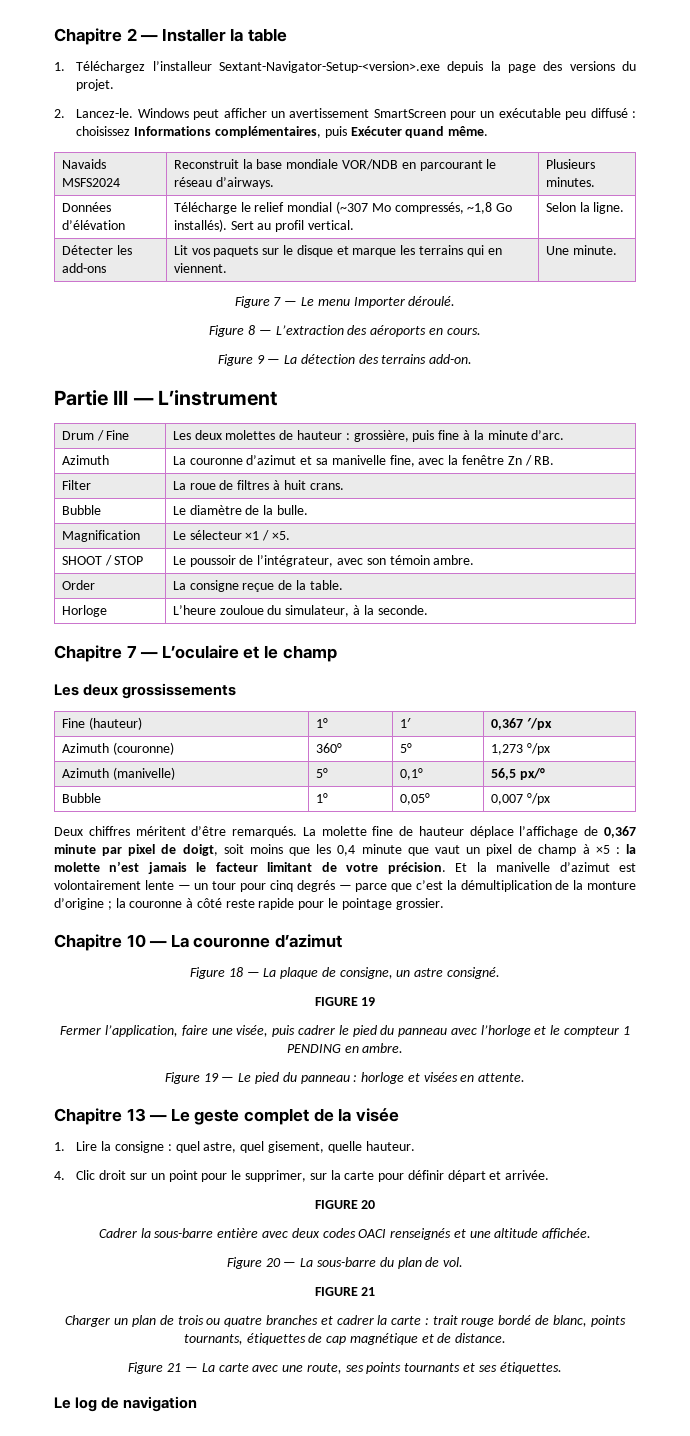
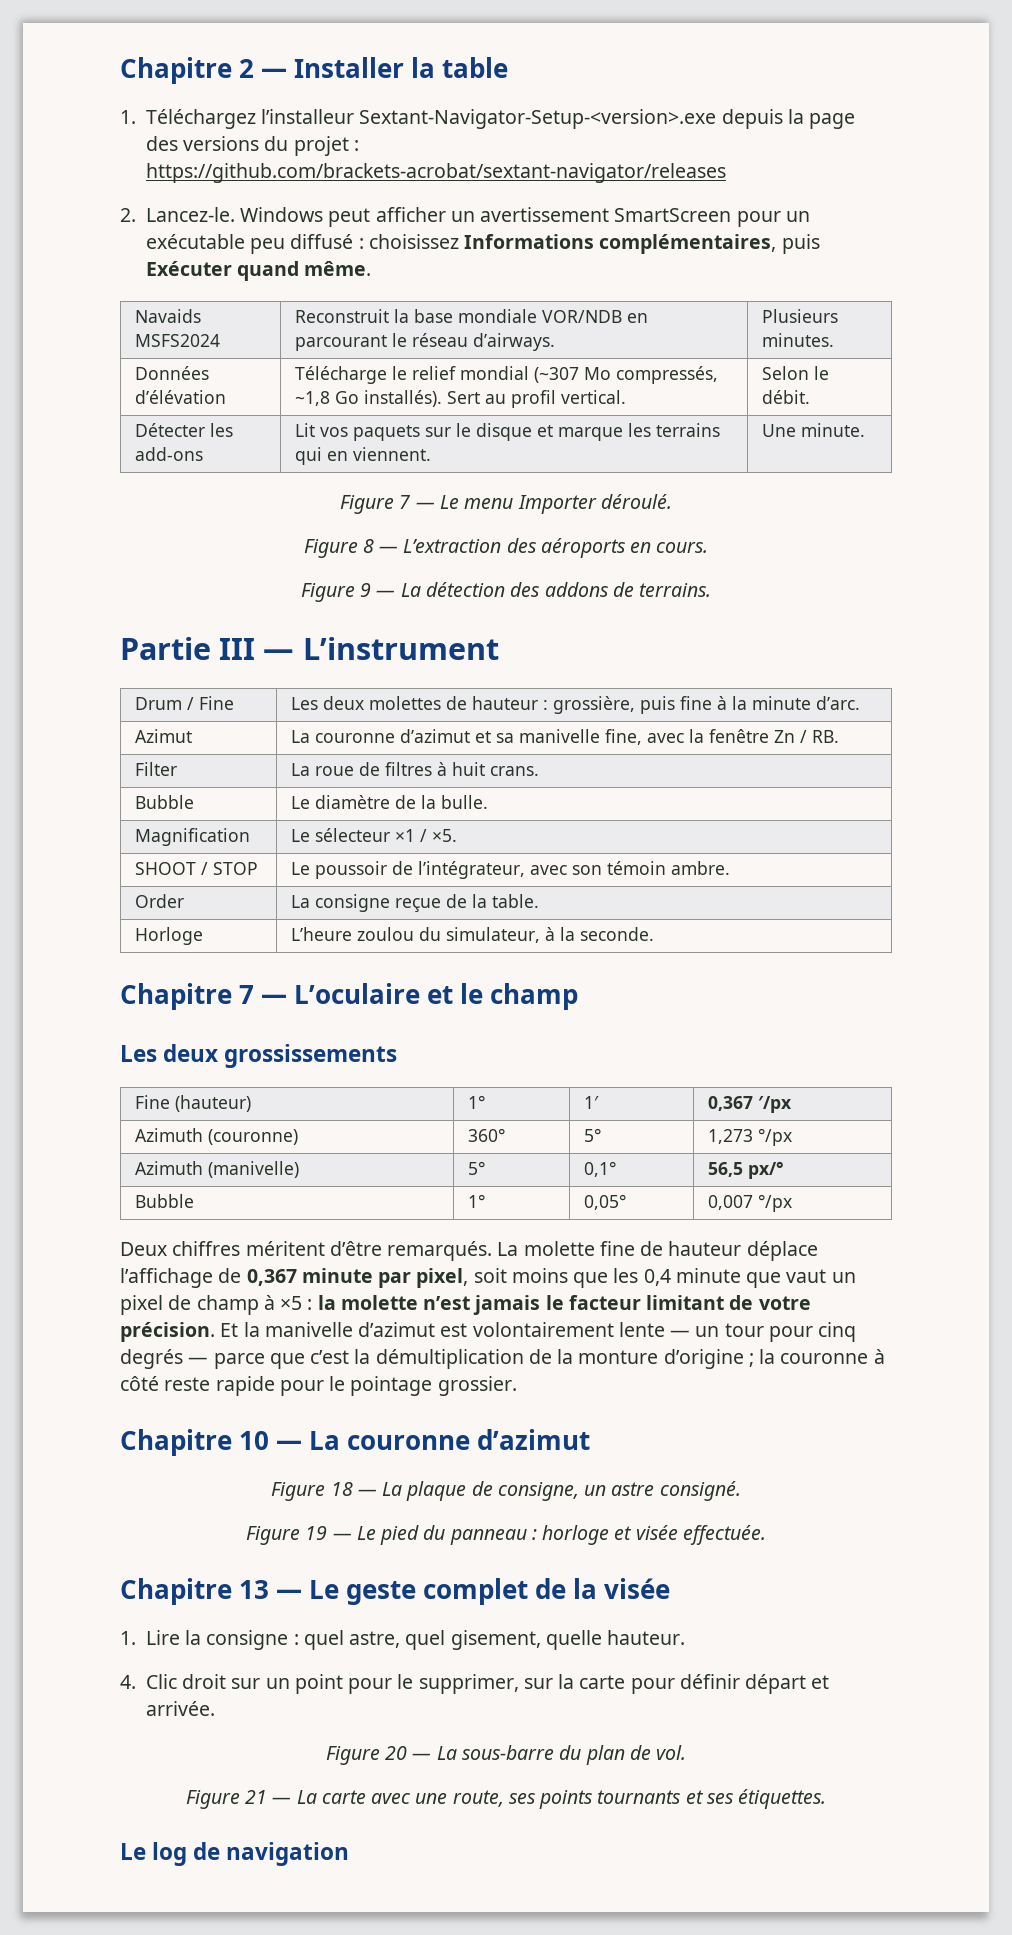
- 1. Téléchargez l’installeur Sextant-Navigator-Setup-<version>.exe depuis la page des versions du projet.
+ 1. Téléchargez l’installeur Sextant-Navigator-Setup-<version>.exe depuis la page des versions du projet : https://github.com/brackets-acrobat/sextant-navigator/releases
- Données d’élévation | Télécharge le relief mondial (~307 Mo compressés, ~1,8 Go installés). Sert au profil vertical. | Selon la ligne.
+ Données d’élévation | Télécharge le relief mondial (~307 Mo compressés, ~1,8 Go installés). Sert au profil vertical. | Selon le débit.
- Figure 9 — La détection des terrains add-on.
+ Figure 9 — La détection des addons de terrains.
- Azimuth | La couronne d’azimut et sa manivelle fine, avec la fenêtre Zn / RB.
+ Azimut | La couronne d’azimut et sa manivelle fine, avec la fenêtre Zn / RB.
- Horloge | L’heure zouloue du simulateur, à la seconde.
+ Horloge | L’heure zoulou du simulateur, à la seconde.
- La molette fine de hauteur déplace l’affichage de 0,367 minute par pixel de doigt, soit moins que les 0,4 minute que vaut un pixel de champ à ×5 : la molette n’est jamais le facteur limitant de votre précision.
+ La molette fine de hauteur déplace l’affichage de 0,367 minute par pixel, soit moins que les 0,4 minute que vaut un pixel de champ à ×5 : la molette n’est jamais le facteur limitant de votre précision.
- FIGURE 19
- Fermer l’application, faire une visée, puis cadrer le pied du panneau avec l’horloge et le compteur 1 PENDING en ambre.
- Figure 19 — Le pied du panneau : horloge et visées en attente.
+ Figure 19 — Le pied du panneau : horloge et visée effectuée.
- FIGURE 20
- Cadrer la sous-barre entière avec deux codes OACI renseignés et une altitude affichée.
- FIGURE 21
- Charger un plan de trois ou quatre branches et cadrer la carte : trait rouge bordé de blanc, points tournants, étiquettes de cap magnétique et de distance.

